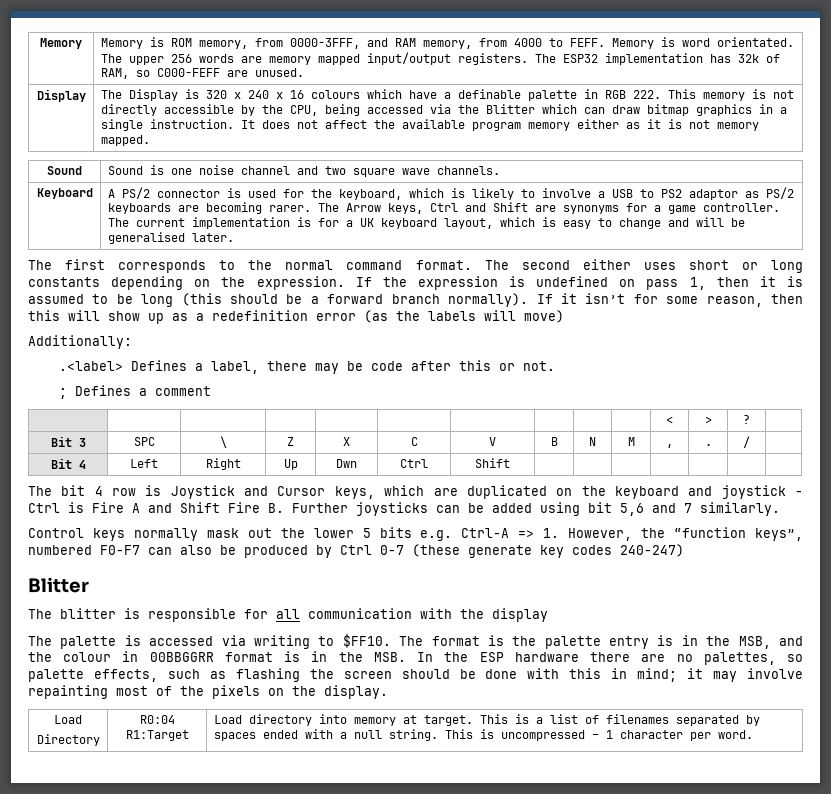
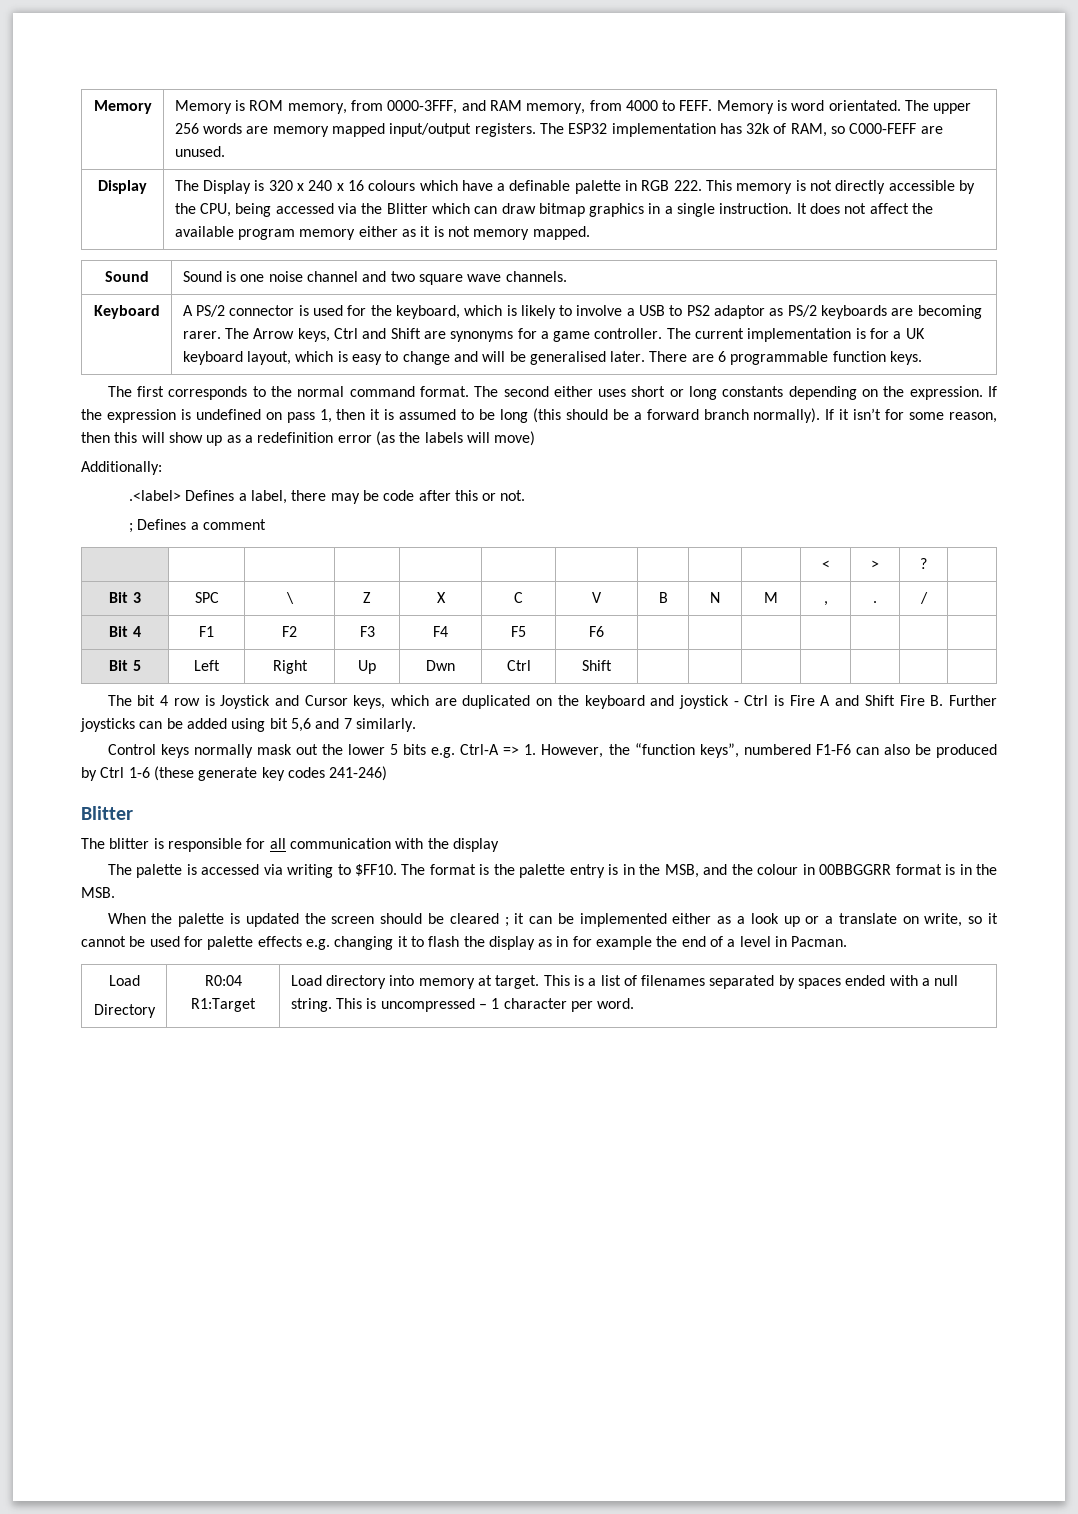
+ There are 6 programmable function keys.
- Bit 4 | Left | Right | Up | Dwn | Ctrl | Shift | | | | | | |
+ Bit 4 | F1 | F2 | F3 | F4 | F5 | F6 | | | | | | |
+ Bit 5 | Left | Right | Up | Dwn | Ctrl | Shift | | | | | | |
- Control keys normally mask out the lower 5 bits e.g. Ctrl-A => 1. However, the “function keys”, numbered F0-F7 can also be produced by Ctrl 0-7 (these generate key codes 240-247)
+ Control keys normally mask out the lower 5 bits e.g. Ctrl-A => 1. However, the “function keys”, numbered F1-F6 can also be produced by Ctrl 1-6 (these generate key codes 241-246)
- The format is the palette entry is in the MSB, and the colour in 00BBGGRR format is in the MSB. In the ESP hardware there are no palettes, so palette effects, such as flashing the screen should be done with this in mind; it may involve repainting most of the pixels on the display.
+ The format is the palette entry is in the MSB, and the colour in 00BBGGRR format is in the MSB.
+ When the palette is updated the screen should be cleared ; it can be implemented either as a look up or a translate on write, so it cannot be used for palette effects e.g. changing it to flash the display as in for example the end of a level in Pacman.

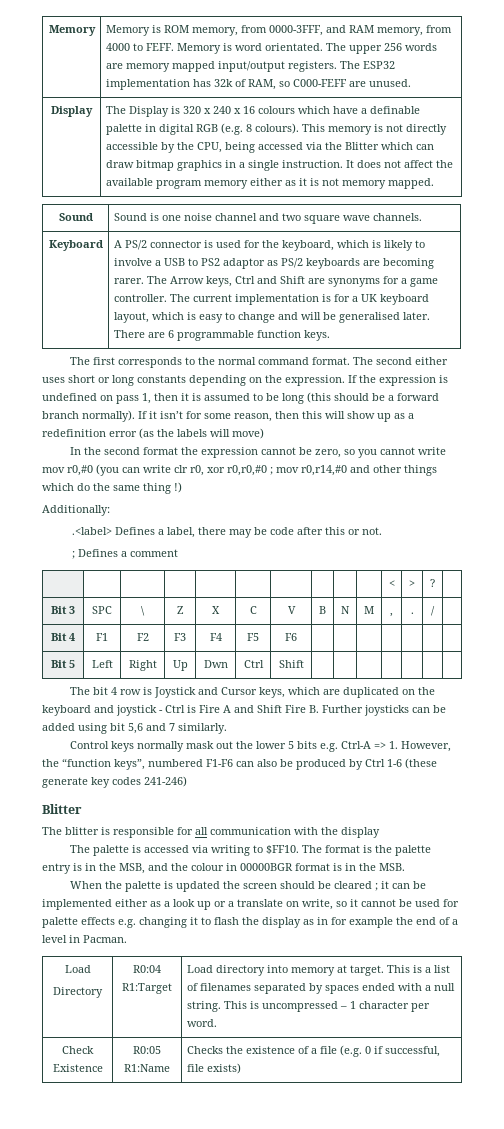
- The Display is 320 x 240 x 16 colours which have a definable palette in RGB 222. This memory is not directly accessible by the CPU, being accessed via the Blitter which can draw bitmap graphics in a single instruction.
+ The Display is 320 x 240 x 16 colours which have a definable palette in digital RGB (e.g. 8 colours). This memory is not directly accessible by the CPU, being accessed via the Blitter which can draw bitmap graphics in a single instruction.
+ In the second format the expression cannot be zero, so you cannot write mov r0,#0 (you can write clr r0, xor r0,r0,#0 ; mov r0,r14,#0 and other things which do the same thing !)
- The format is the palette entry is in the MSB, and the colour in 00BBGGRR format is in the MSB.
+ The format is the palette entry is in the MSB, and the colour in 00000BGR format is in the MSB.
+ Check Existence | R0:05 R1:Name | Checks the existence of a file (e.g. 0 if successful, file exists)

